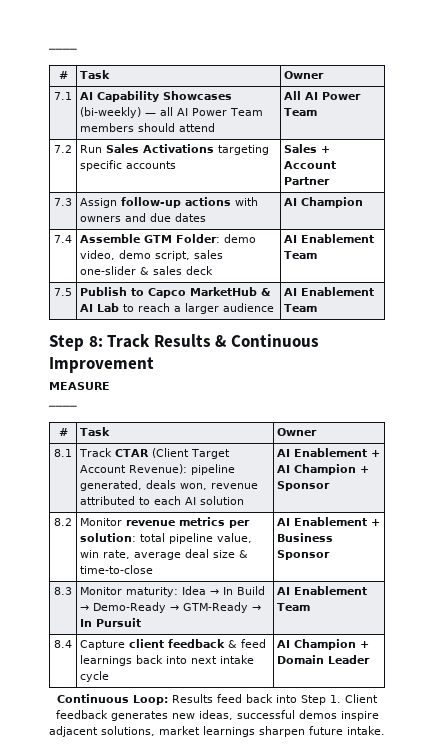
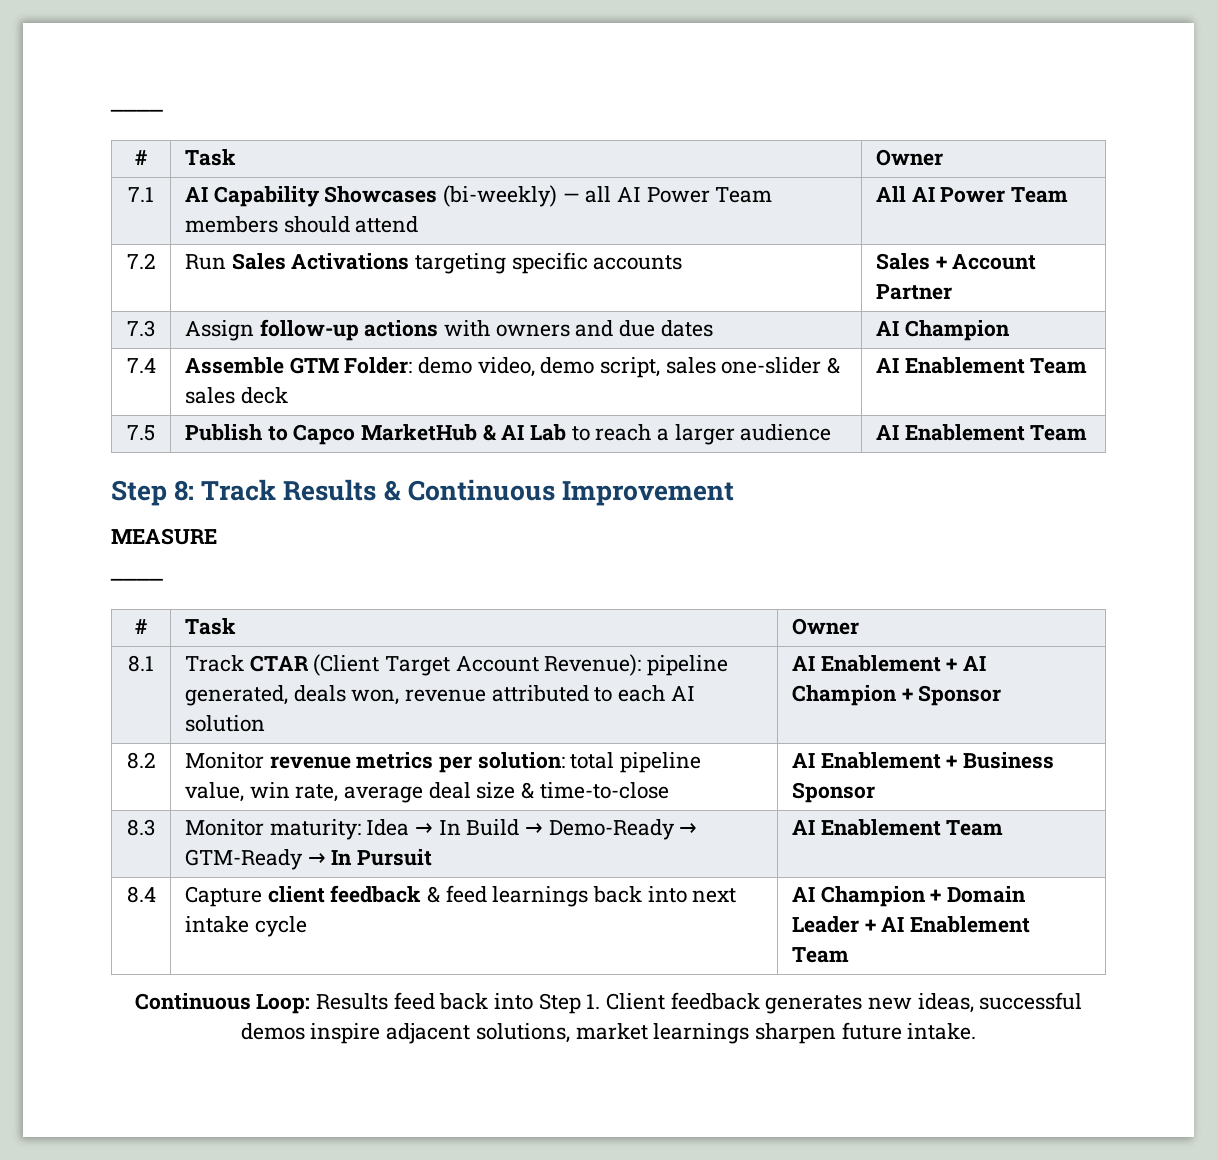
- 8.4 | Capture client feedback & feed learnings back into next intake cycle | AI Champion + Domain Leader
+ 8.4 | Capture client feedback & feed learnings back into next intake cycle | AI Champion + Domain Leader + AI Enablement Team

